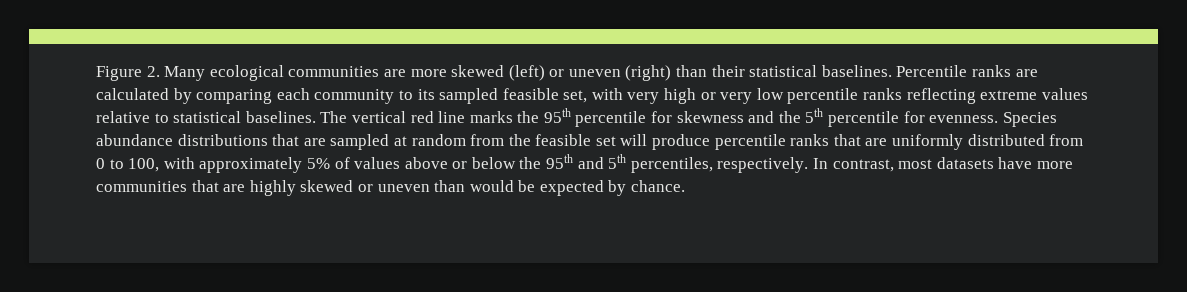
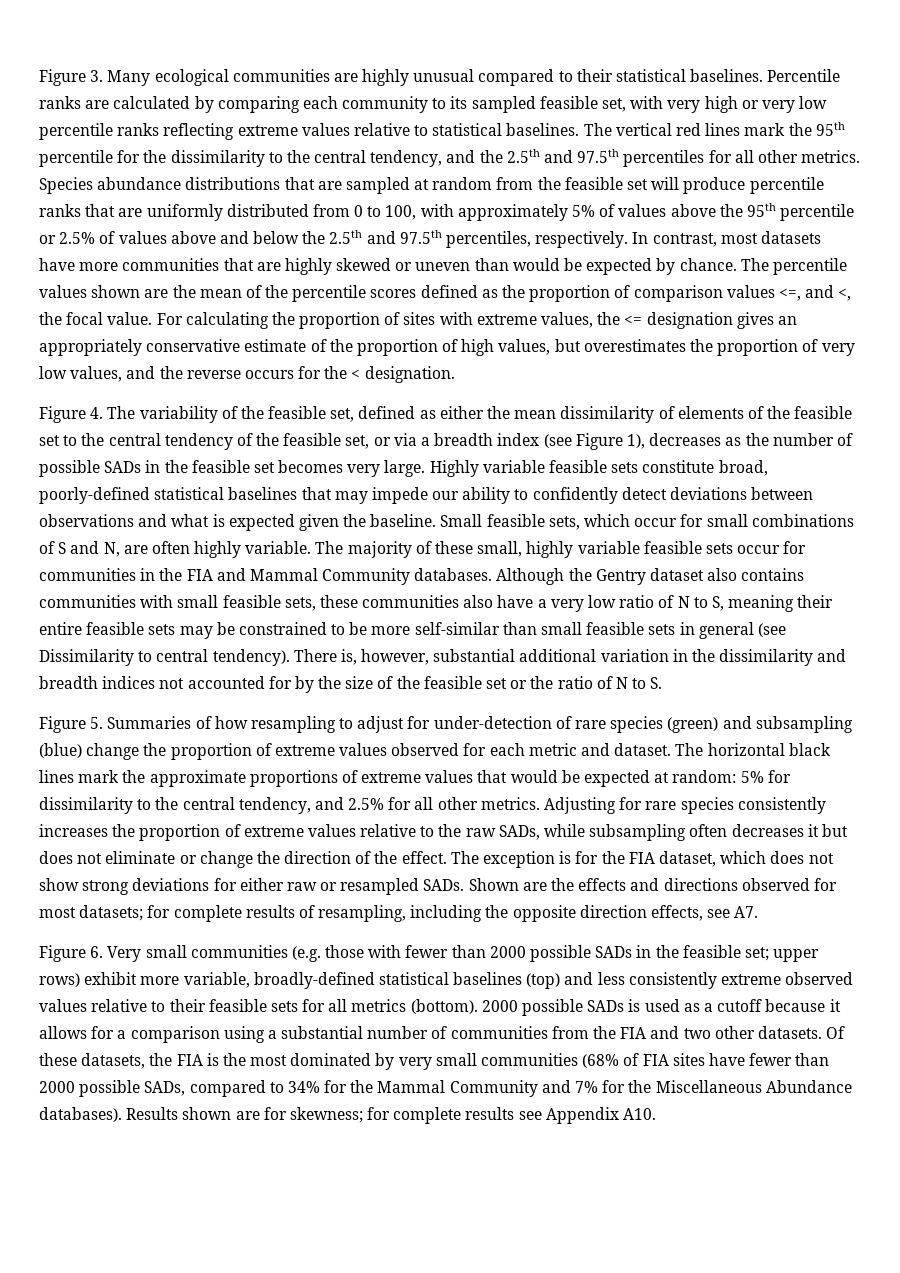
- Figure 2. Many ecological communities are more skewed (left) or uneven (right) than their statistical baselines.
+ Figure 3. Many ecological communities are highly unusual compared to their statistical baselines.
- The vertical red line marks the 95th percentile for skewness and the 5th percentile for evenness.
+ The vertical red lines mark the 95th percentile for the dissimilarity to the central tendency, and the 2.5th and 97.5th percentiles for all other metrics.
- Species abundance distributions that are sampled at random from the feasible set will produce percentile ranks that are uniformly distributed from 0 to 100, with approximately 5% of values above or below the 95th and 5th percentiles, respectively.
+ Species abundance distributions that are sampled at random from the feasible set will produce percentile ranks that are uniformly distributed from 0 to 100, with approximately 5% of values above the 95th percentile or 2.5% of values above and below the 2.5th and 97.5th percentiles, respectively.
+ The percentile values shown are the mean of the percentile scores defined as the proportion of comparison values <=, and <, the focal value. For calculating the proportion of sites with extreme values, the <= designation gives an appropriately conservative estimate of the proportion of high values, but overestimates the proportion of very low values, and the reverse occurs for the < designation.
+ Figure 4. The variability of the feasible set, defined as either the mean dissimilarity of elements of the feasible set to the central tendency of the feasible set, or via a breadth index (see Figure 1), decreases as the number of possible SADs in the feasible set becomes very large. Highly variable feasible sets constitute broad, poorly-defined statistical baselines that may impede our ability to confidently detect deviations between observations and what is expected given the baseline. Small feasible sets, which occur for small combinations of S and N, are often highly variable. The majority of these small, highly variable feasible sets occur for communities in the FIA and Mammal Community databases. Although the Gentry dataset also contains communities with small feasible sets, these communities also have a very low ratio of N to S, meaning their entire feasible sets may be constrained to be more self-similar than small feasible sets in general (see Dissimilarity to central tendency). There is, however, substantial additional variation in the dissimilarity and breadth indices not accounted for by the size of the feasible set or the ratio of N to S.
+ Figure 5. Summaries of how resampling to adjust for under-detection of rare species (green) and subsampling (blue) change the proportion of extreme values observed for each metric and dataset. The horizontal black lines mark the approximate proportions of extreme values that would be expected at random: 5% for dissimilarity to the central tendency, and 2.5% for all other metrics. Adjusting for rare species consistently increases the proportion of extreme values relative to the raw SADs, while subsampling often decreases it but does not eliminate or change the direction of the effect. The exception is for the FIA dataset, which does not show strong deviations for either raw or resampled SADs. Shown are the effects and directions observed for most datasets; for complete results of resampling, including the opposite direction effects, see A7.
+ Figure 6. Very small communities (e.g. those with fewer than 2000 possible SADs in the feasible set; upper rows) exhibit more variable, broadly-defined statistical baselines (top) and less consistently extreme observed values relative to their feasible sets for all metrics (bottom). 2000 possible SADs is used as a cutoff because it allows for a comparison using a substantial number of communities from the FIA and two other datasets. Of these datasets, the FIA is the most dominated by very small communities (68% of FIA sites have fewer than 2000 possible SADs, compared to 34% for the Mammal Community and 7% for the Miscellaneous Abundance databases). Results shown are for skewness; for complete results see Appendix A10.

